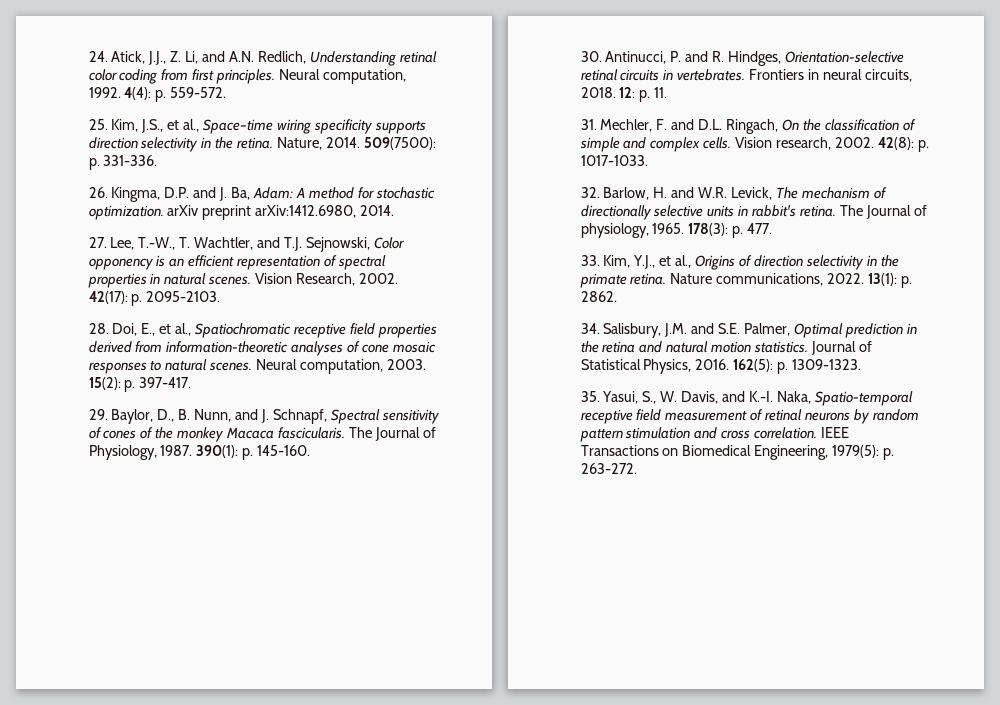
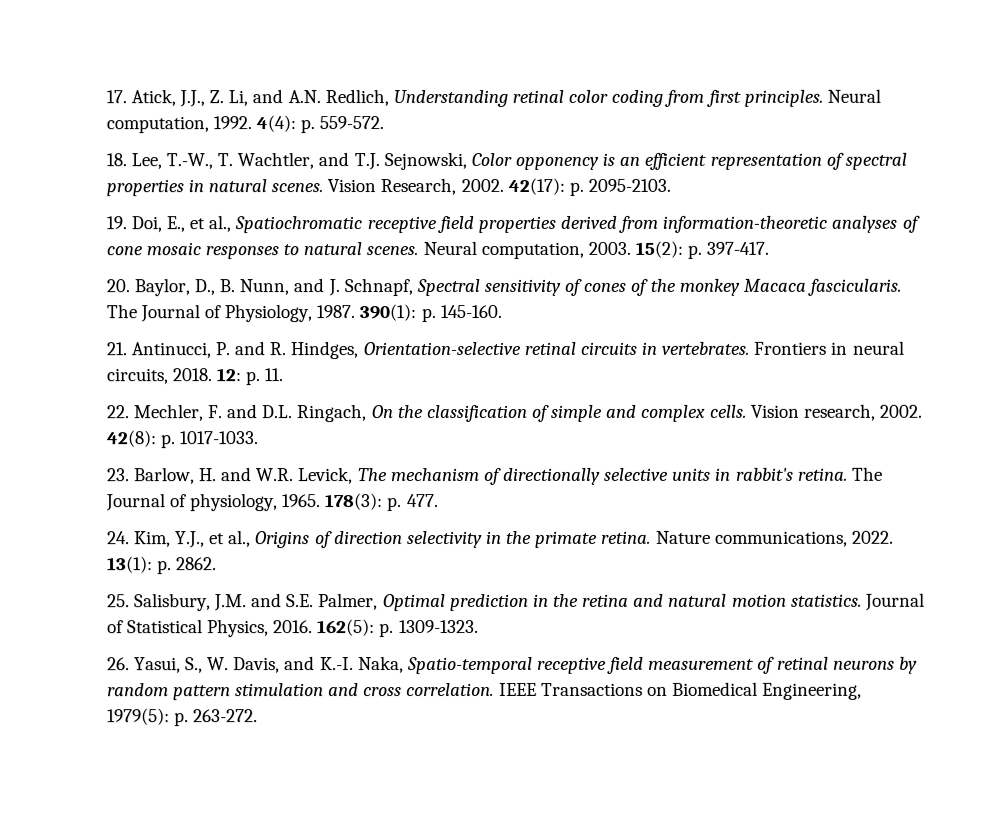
- 24. Atick, J.J., Z. Li, and A.N. Redlich, Understanding retinal color coding from first principles.
+ 17. Atick, J.J., Z. Li, and A.N. Redlich, Understanding retinal color coding from first principles.
- 25. Kim, J.S., et al., Space–time wiring specificity supports direction selectivity in the retina. Nature, 2014. 509(7500): p. 331-336.
- 26. Kingma, D.P. and J. Ba, Adam: A method for stochastic optimization. arXiv preprint arXiv:1412.6980, 2014.
- 27. Lee, T.-W., T. Wachtler, and T.J. Sejnowski, Color opponency is an efficient representation of spectral properties in natural scenes.
+ 18. Lee, T.-W., T. Wachtler, and T.J. Sejnowski, Color opponency is an efficient representation of spectral properties in natural scenes.
- 28. Doi, E., et al., Spatiochromatic receptive field properties derived from information-theoretic analyses of cone mosaic responses to natural scenes.
+ 19. Doi, E., et al., Spatiochromatic receptive field properties derived from information-theoretic analyses of cone mosaic responses to natural scenes.
- 29. Baylor, D., B. Nunn, and J. Schnapf, Spectral sensitivity of cones of the monkey Macaca fascicularis.
+ 20. Baylor, D., B. Nunn, and J. Schnapf, Spectral sensitivity of cones of the monkey Macaca fascicularis.
- 30. Antinucci, P. and R. Hindges, Orientation-selective retinal circuits in vertebrates.
+ 21. Antinucci, P. and R. Hindges, Orientation-selective retinal circuits in vertebrates.
- 31. Mechler, F. and D.L. Ringach, On the classification of simple and complex cells.
+ 22. Mechler, F. and D.L. Ringach, On the classification of simple and complex cells.
- 32. Barlow, H. and W.R. Levick, The mechanism of directionally selective units in rabbit's retina.
+ 23. Barlow, H. and W.R. Levick, The mechanism of directionally selective units in rabbit's retina.
- 33. Kim, Y.J., et al., Origins of direction selectivity in the primate retina.
+ 24. Kim, Y.J., et al., Origins of direction selectivity in the primate retina.
- 34. Salisbury, J.M. and S.E. Palmer, Optimal prediction in the retina and natural motion statistics.
+ 25. Salisbury, J.M. and S.E. Palmer, Optimal prediction in the retina and natural motion statistics.
- 35. Yasui, S., W. Davis, and K.-I. Naka, Spatio-temporal receptive field measurement of retinal neurons by random pattern stimulation and cross correlation.
+ 26. Yasui, S., W. Davis, and K.-I. Naka, Spatio-temporal receptive field measurement of retinal neurons by random pattern stimulation and cross correlation.

